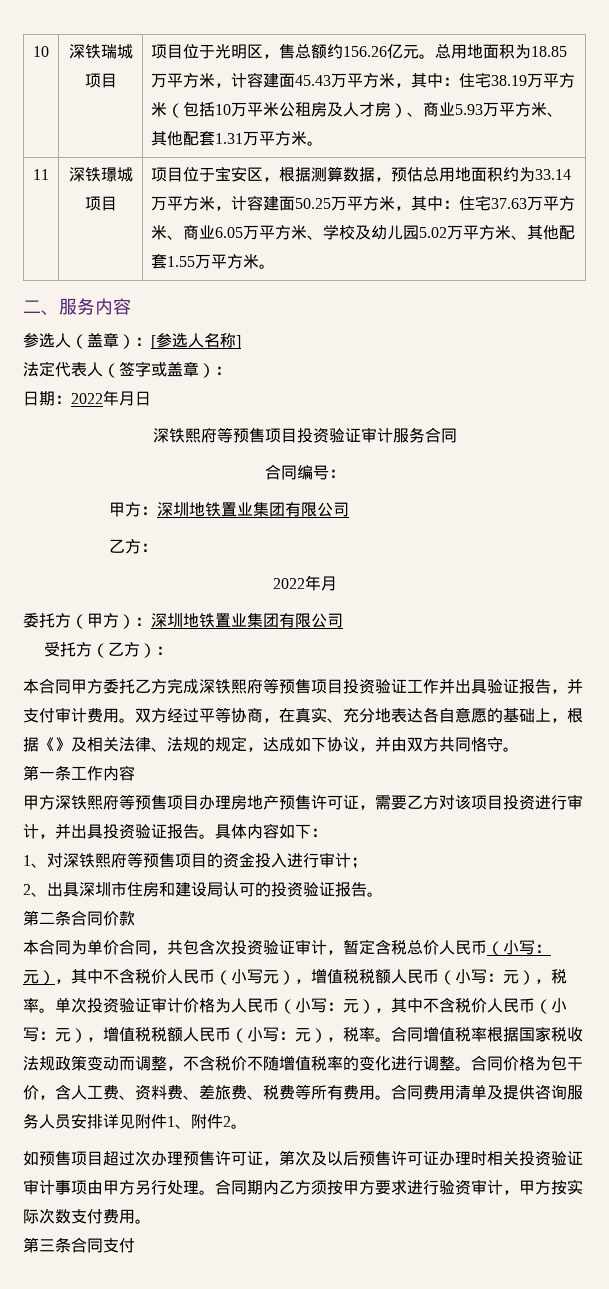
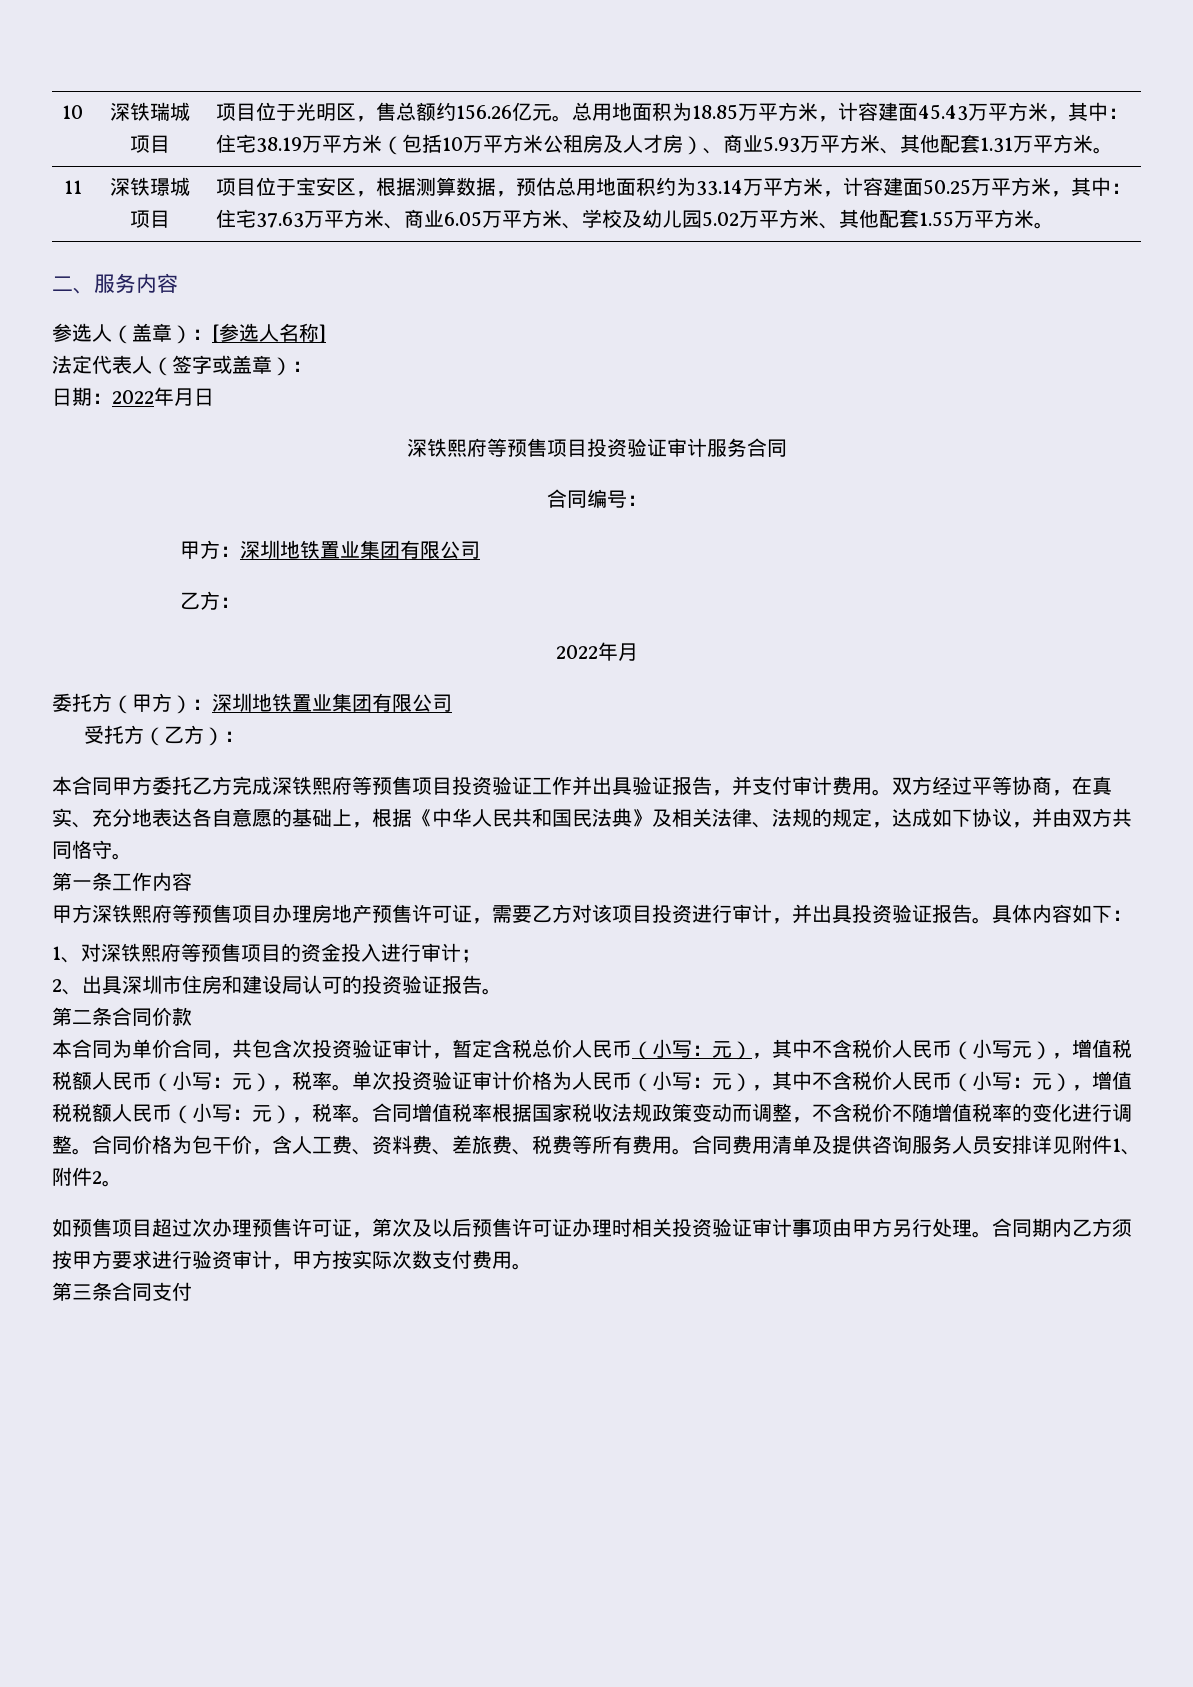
- 总用地面积为18.85万平方米，计容建面45.43万平方米，其中：住宅38.19万平方米（包括10万平米公租房及人才房）、商业5.93万平方米、其他配套1.31万平方米。
+ 总用地面积为18.85万平方米，计容建面45.43万平方米，其中：住宅38.19万平方米（包括10万平方米公租房及人才房）、商业5.93万平方米、其他配套1.31万平方米。
- 双方经过平等协商，在真实、充分地表达各自意愿的基础上，根据《》及相关法律、法规的规定，达成如下协议，并由双方共同恪守。
+ 双方经过平等协商，在真实、充分地表达各自意愿的基础上，根据《中华人民共和国民法典》及相关法律、法规的规定，达成如下协议，并由双方共同恪守。

